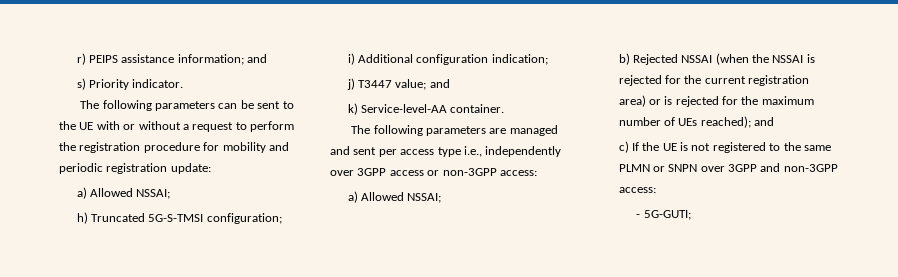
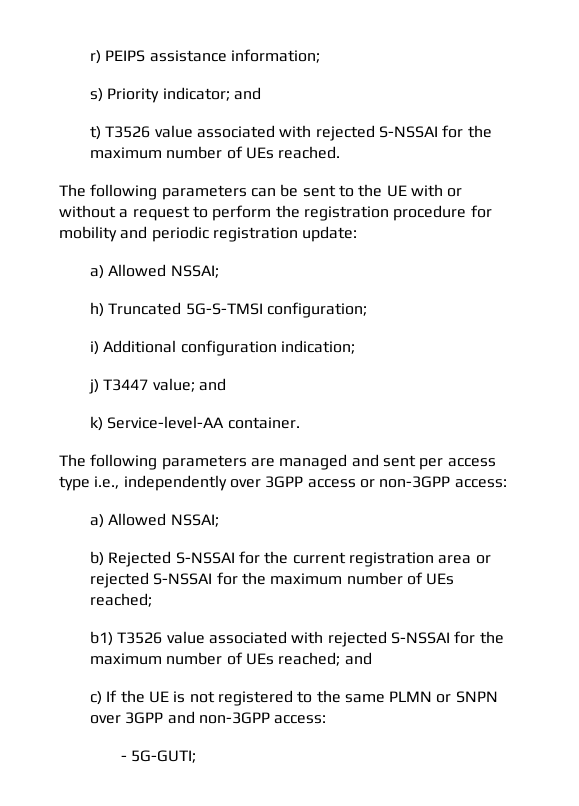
- r) PEIPS assistance information; and
+ r) PEIPS assistance information;
- s) Priority indicator.
+ s) Priority indicator; and
+ t) T3526 value associated with rejected S-NSSAI for the maximum number of UEs reached.
- b) Rejected NSSAI (when the NSSAI is rejected for the current registration area) or is rejected for the maximum number of UEs reached); and
+ b) Rejected S-NSSAI for the current registration area or rejected S-NSSAI for the maximum number of UEs reached;
+ b1) T3526 value associated with rejected S-NSSAI for the maximum number of UEs reached; and

